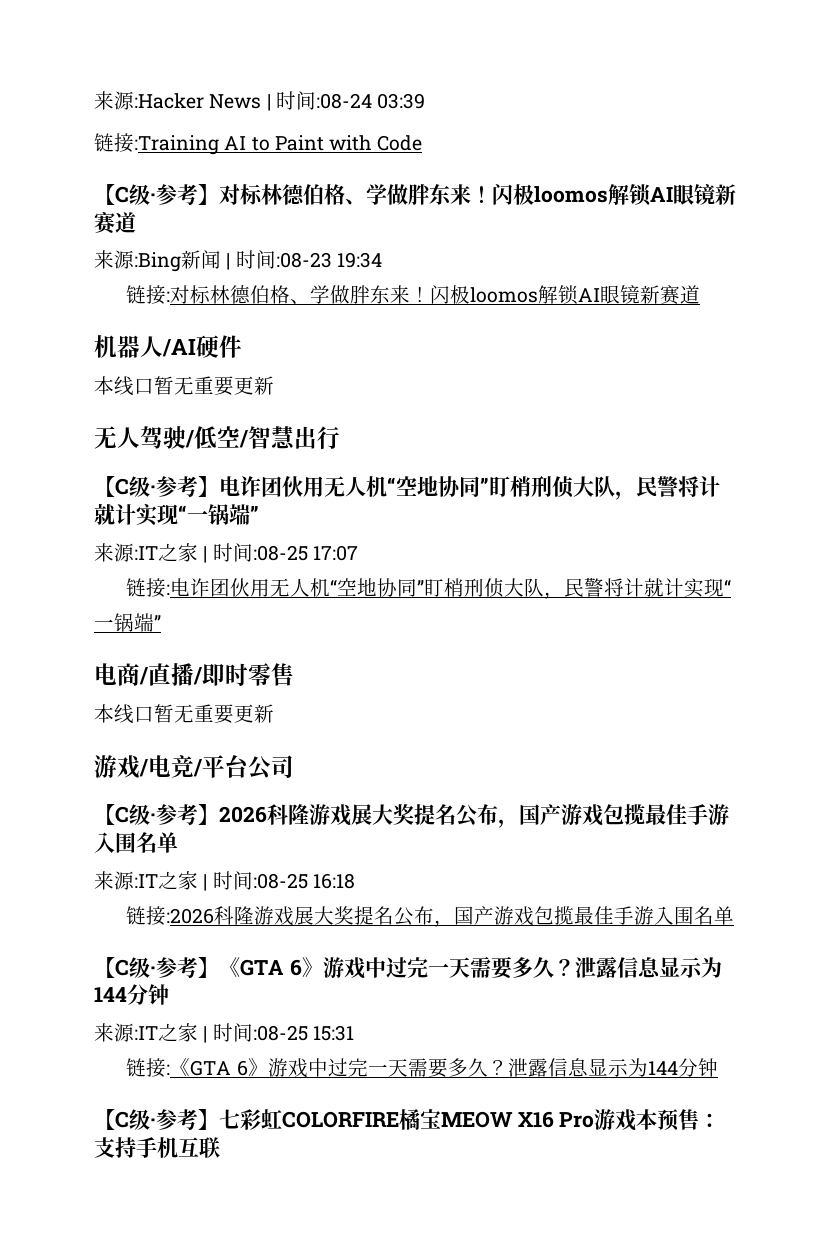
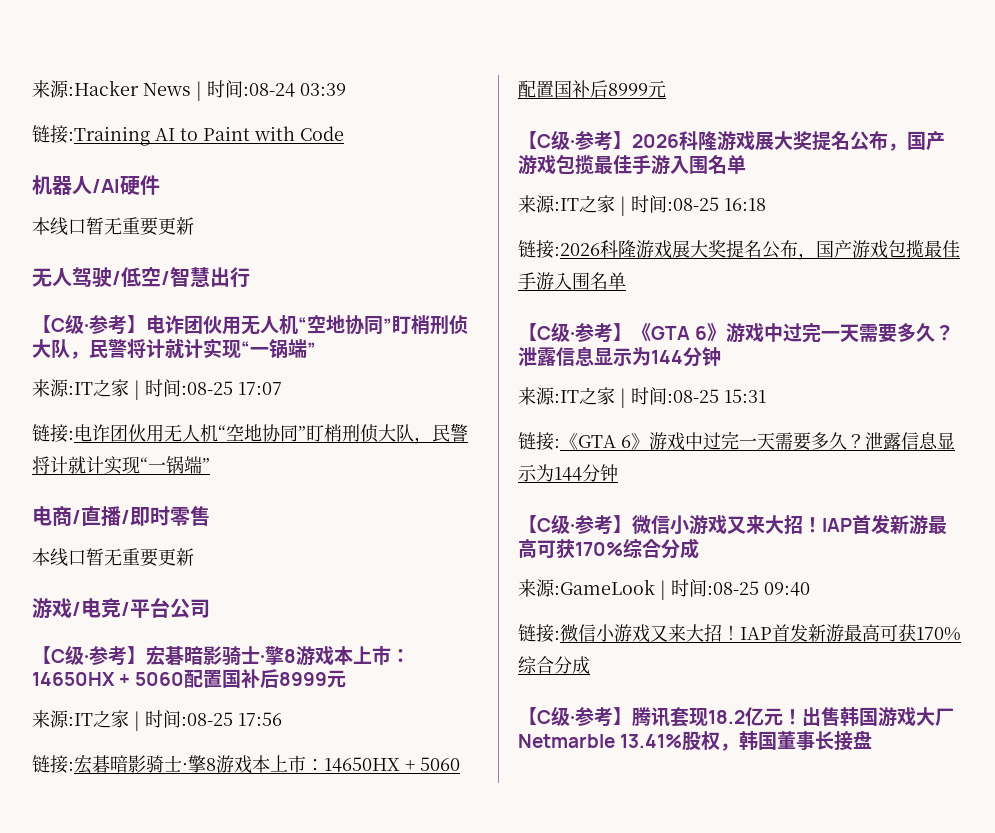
- 【C级·参考】对标林德伯格、学做胖东来！闪极loomos解锁AI眼镜新赛道
- 来源:Bing新闻 | 时间:08-23 19:34
- 链接:对标林德伯格、学做胖东来！闪极loomos解锁AI眼镜新赛道
+ 【C级·参考】宏碁暗影骑士·擎8游戏本上市：14650HX + 5060配置国补后8999元
+ 来源:IT之家 | 时间:08-25 17:56
+ 链接:宏碁暗影骑士·擎8游戏本上市：14650HX + 5060配置国补后8999元
- 【C级·参考】七彩虹COLORFIRE橘宝MEOW X16 Pro游戏本预售：支持手机互联
+ 【C级·参考】微信小游戏又来大招！IAP首发新游最高可获170%综合分成
+ 来源:GameLook | 时间:08-25 09:40
+ 链接:微信小游戏又来大招！IAP首发新游最高可获170%综合分成
+ 【C级·参考】腾讯套现18.2亿元！出售韩国游戏大厂Netmarble 13.41%股权，韩国董事长接盘

